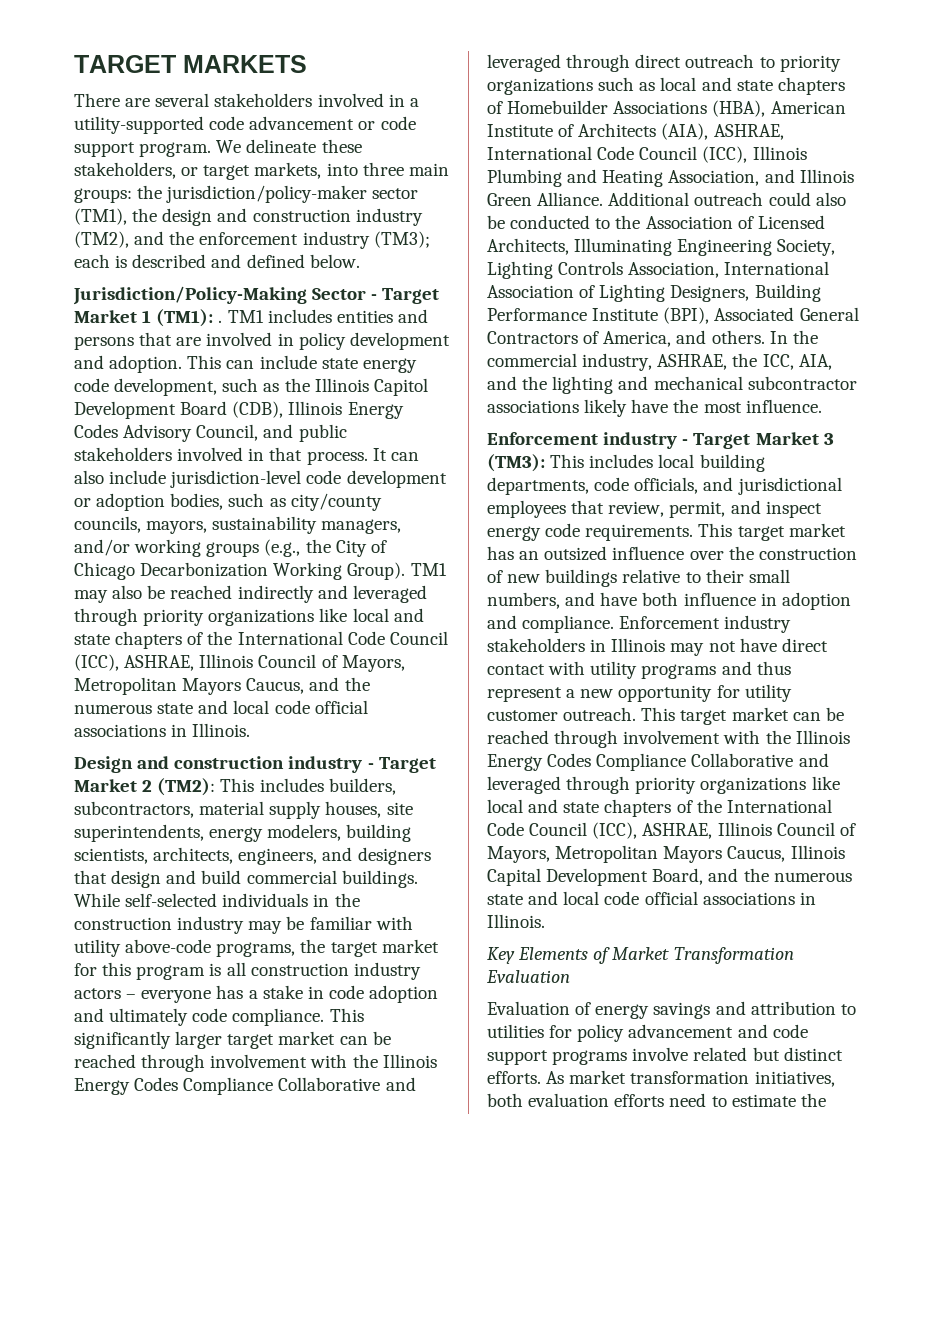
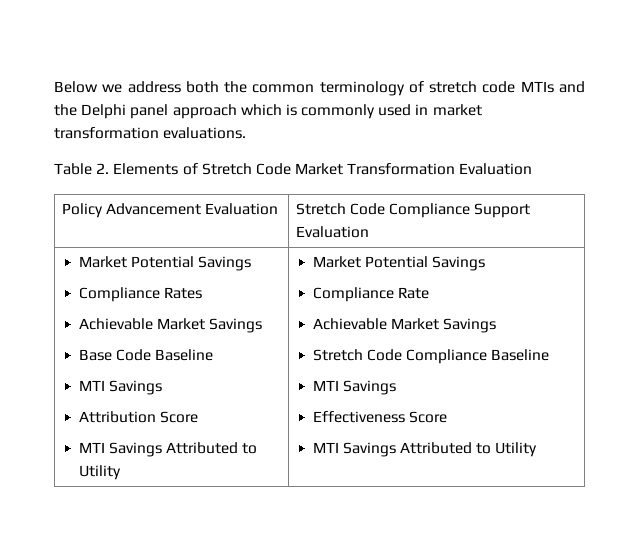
- TARGET MARKETS
- There are several stakeholders involved in a utility-supported code advancement or code support program. We delineate these stakeholders, or target markets, into three main groups: the jurisdiction/policy-maker sector (TM1), the design and construction industry (TM2), and the enforcement industry (TM3); each is described and defined below.
- Jurisdiction/Policy-Making Sector - Target Market 1 (TM1): . TM1 includes entities and persons that are involved in policy development and adoption. This can include state energy code development, such as the Illinois Capitol Development Board (CDB), Illinois Energy Codes Advisory Council, and public stakeholders involved in that process. It can also include jurisdiction-level code development or adoption bodies, such as city/county councils, mayors, sustainability managers, and/or working groups (e.g., the City of Chicago Decarbonization Working Group). TM1 may also be reached indirectly and leveraged through priority organizations like local and state chapters of the International Code Council (ICC), ASHRAE, Illinois Council of Mayors, Metropolitan Mayors Caucus, and the numerous state and local code official associations in Illinois.
- Design and construction industry - Target Market 2 (TM2): This includes builders, subcontractors, material supply houses, site superintendents, energy modelers, building scientists, architects, engineers, and designers that design and build commercial buildings. While self-selected individuals in the construction industry may be familiar with utility above-code programs, the target market for this program is all construction industry actors – everyone has a stake in code adoption and ultimately code compliance. This significantly larger target market can be reached through involvement with the Illinois Energy Codes Compliance Collaborative and leveraged through direct outreach to priority organizations such as local and state chapters of Homebuilder Associations (HBA), American Institute of Architects (AIA), ASHRAE, International Code Council (ICC), Illinois Plumbing and Heating Association, and Illinois Green Alliance. Additional outreach could also be conducted to the Association of Licensed Architects, Illuminating Engineering Society, Lighting Controls Association, International Association of Lighting Designers, Building Performance Institute (BPI), Associated General Contractors of America, and others. In the commercial industry, ASHRAE, the ICC, AIA, and the lighting and mechanical subcontractor associations likely have the most influence.
- Enforcement industry - Target Market 3 (TM3): This includes local building departments, code officials, and jurisdictional employees that review, permit, and inspect energy code requirements. This target market has an outsized influence over the construction of new buildings relative to their small numbers, and have both influence in adoption and compliance. Enforcement industry stakeholders in Illinois may not have direct contact with utility programs and thus represent a new opportunity for utility customer outreach. This target market can be reached through involvement with the Illinois Energy Codes Compliance Collaborative and leveraged through priority organizations like local and state chapters of the International Code Council (ICC), ASHRAE, Illinois Council of Mayors, Metropolitan Mayors Caucus, Illinois Capital Development Board, and the numerous state and local code official associations in Illinois.
- Key Elements of Market Transformation Evaluation
+ Below we address both the common terminology of stretch code MTIs and the Delphi panel approach which is commonly used in market transformation evaluations.
+ Table 2. Elements of Stretch Code Market Transformation Evaluation
- Evaluation of energy savings and attribution to utilities for policy advancement and code support programs involve related but distinct efforts. As market transformation initiatives, both evaluation efforts need to estimate the
+ Policy Advancement Evaluation | Stretch Code Compliance Support Evaluation
+ Market Potential Savings
+ Compliance Rates
+ Achievable Market Savings
+ Base Code Baseline
+ MTI Savings
+ Attribution Score
+ MTI Savings Attributed to Utility | Market Potential Savings
+ Compliance Rate
+ Achievable Market Savings
+ Stretch Code Compliance Baseline
+ MTI Savings
+ Effectiveness Score
+ MTI Savings Attributed to Utility

